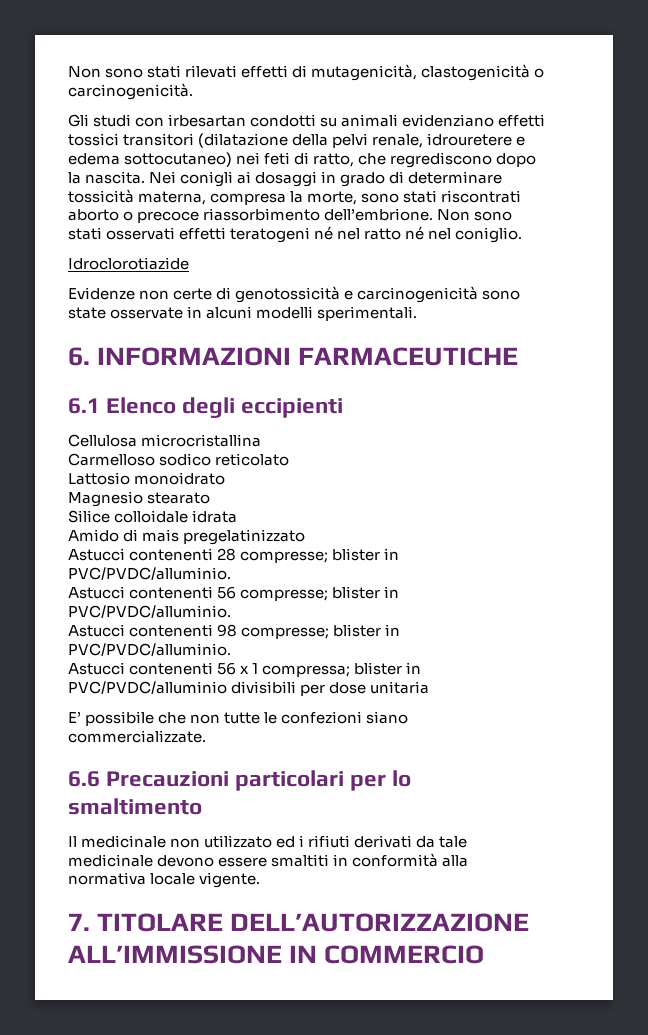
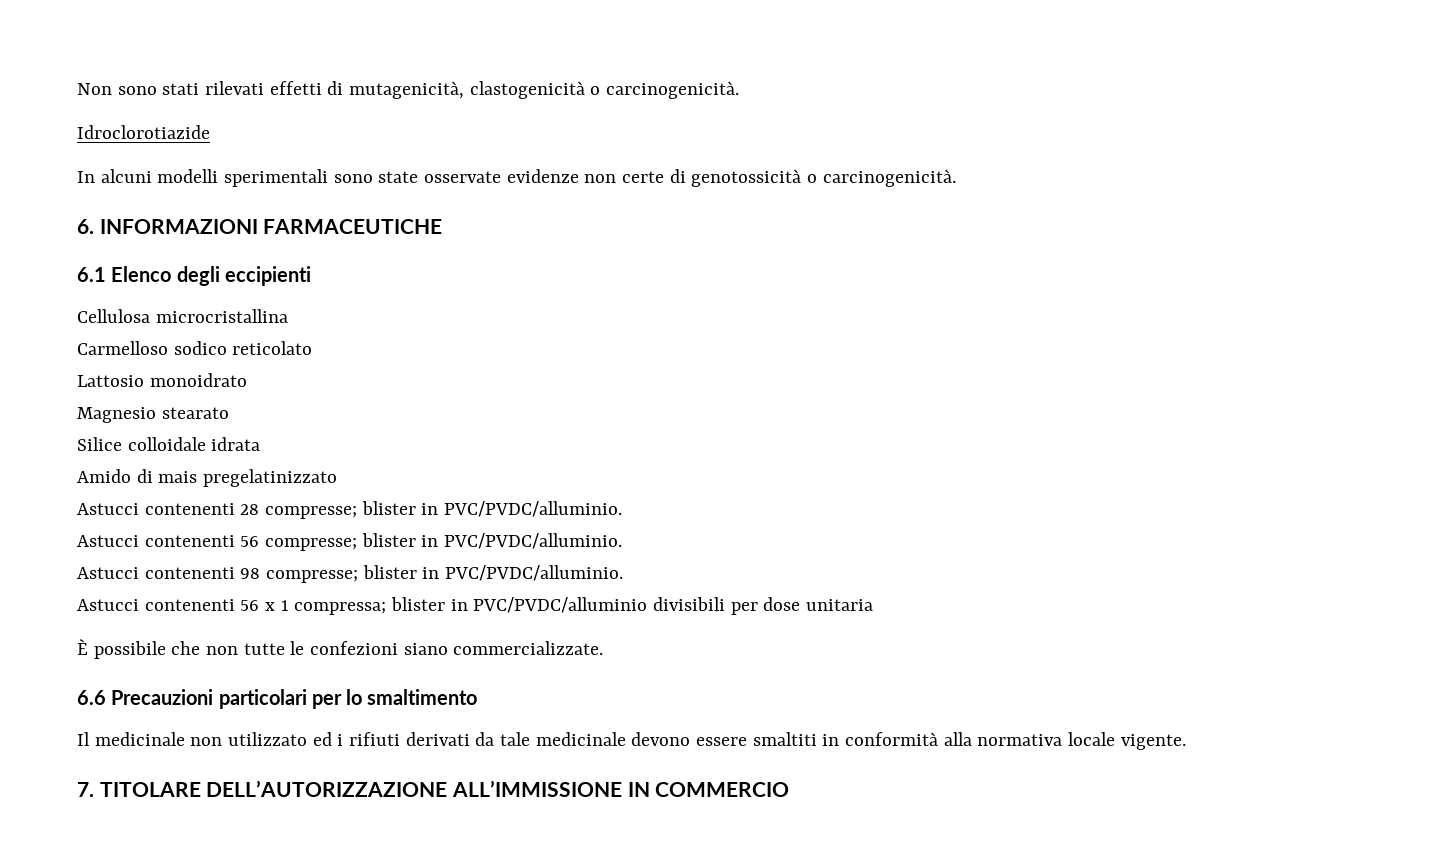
- Gli studi con irbesartan condotti su animali evidenziano effetti tossici transitori (dilatazione della pelvi renale, idrouretere e edema sottocutaneo) nei feti di ratto, che regrediscono dopo la nascita. Nei conigli ai dosaggi in grado di determinare tossicità materna, compresa la morte, sono stati riscontrati aborto o precoce riassorbimento dell’embrione. Non sono stati osservati effetti teratogeni né nel ratto né nel coniglio.
  Idroclorotiazide
- Evidenze non certe di genotossicità e carcinogenicità sono state osservate in alcuni modelli sperimentali.
+ In alcuni modelli sperimentali sono state osservate evidenze non certe di genotossicità o carcinogenicità.
- E’ possibile che non tutte le confezioni siano commercializzate.
+ È possibile che non tutte le confezioni siano commercializzate.

